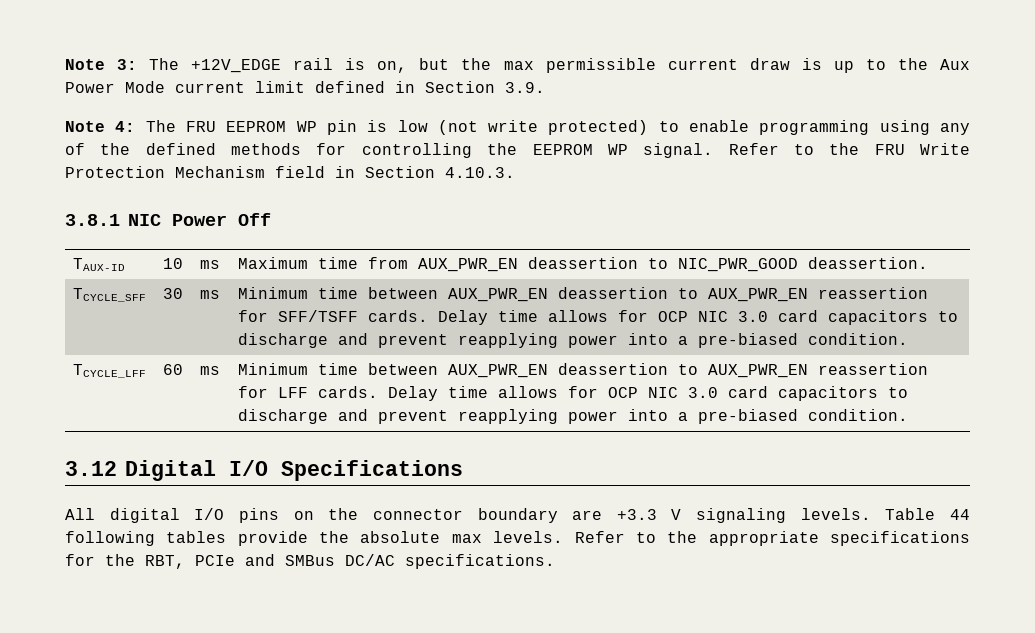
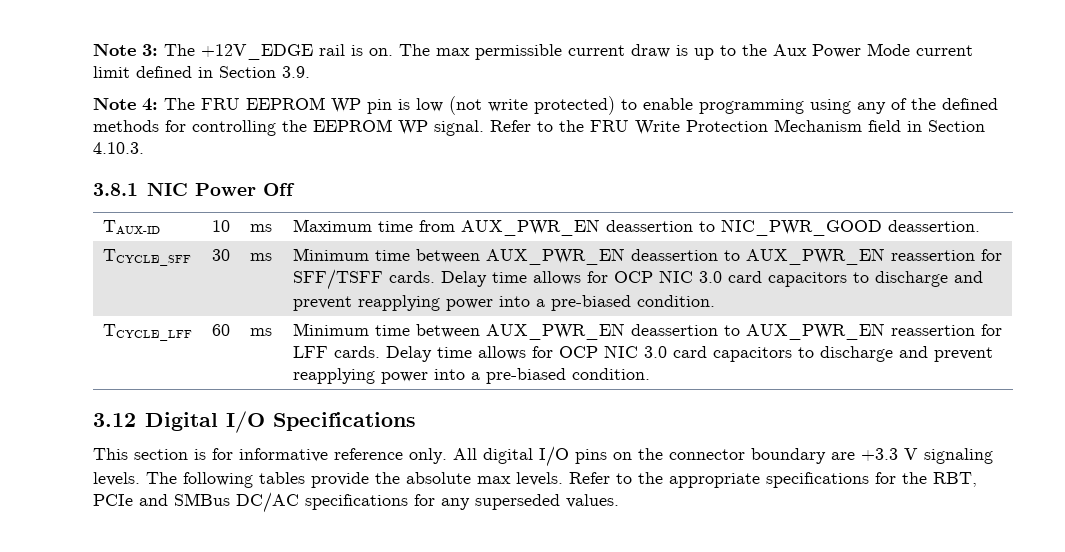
- Note 3: The +12V_EDGE rail is on, but the max permissible current draw is up to the Aux Power Mode current limit defined in Section 3.9.
+ Note 3: The +12V_EDGE rail is on. The max permissible current draw is up to the Aux Power Mode current limit defined in Section 3.9.
+ This section is for informative reference only.
- Table 44 following tables provide the absolute max levels.
+ The following tables provide the absolute max levels.
- Refer to the appropriate specifications for the RBT, PCIe and SMBus DC/AC specifications.
+ Refer to the appropriate specifications for the RBT, PCIe and SMBus DC/AC specifications for any superseded values.

